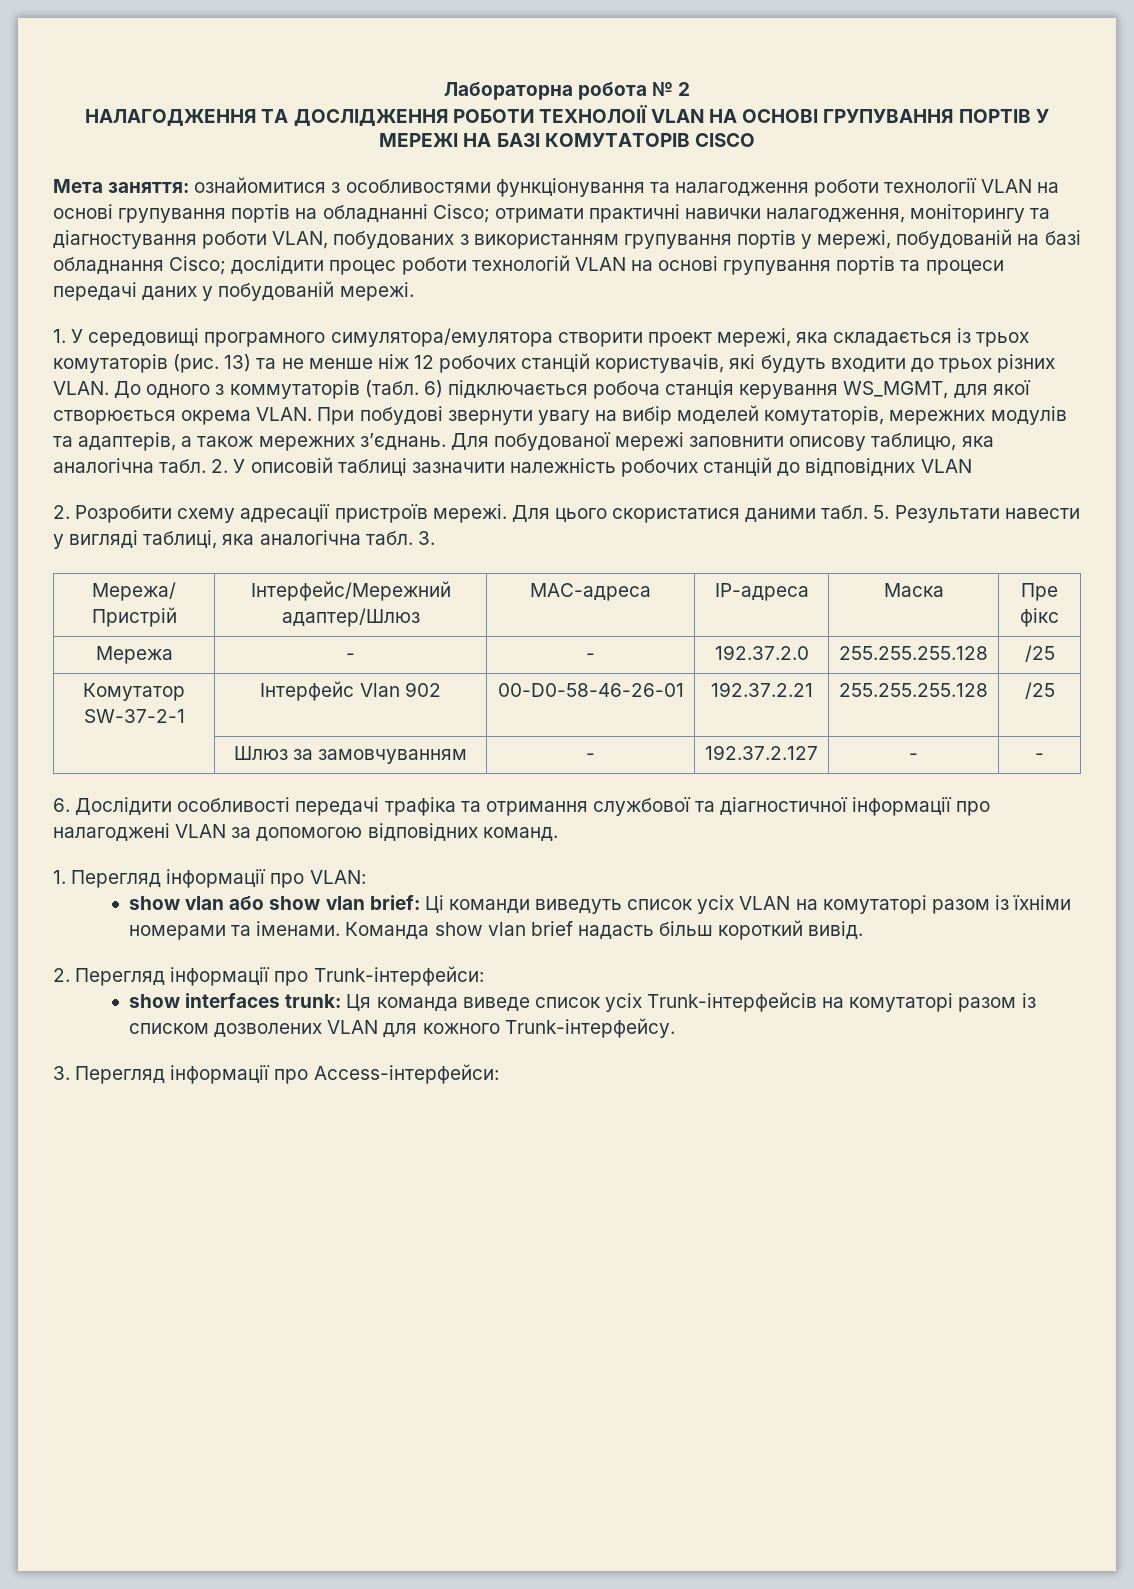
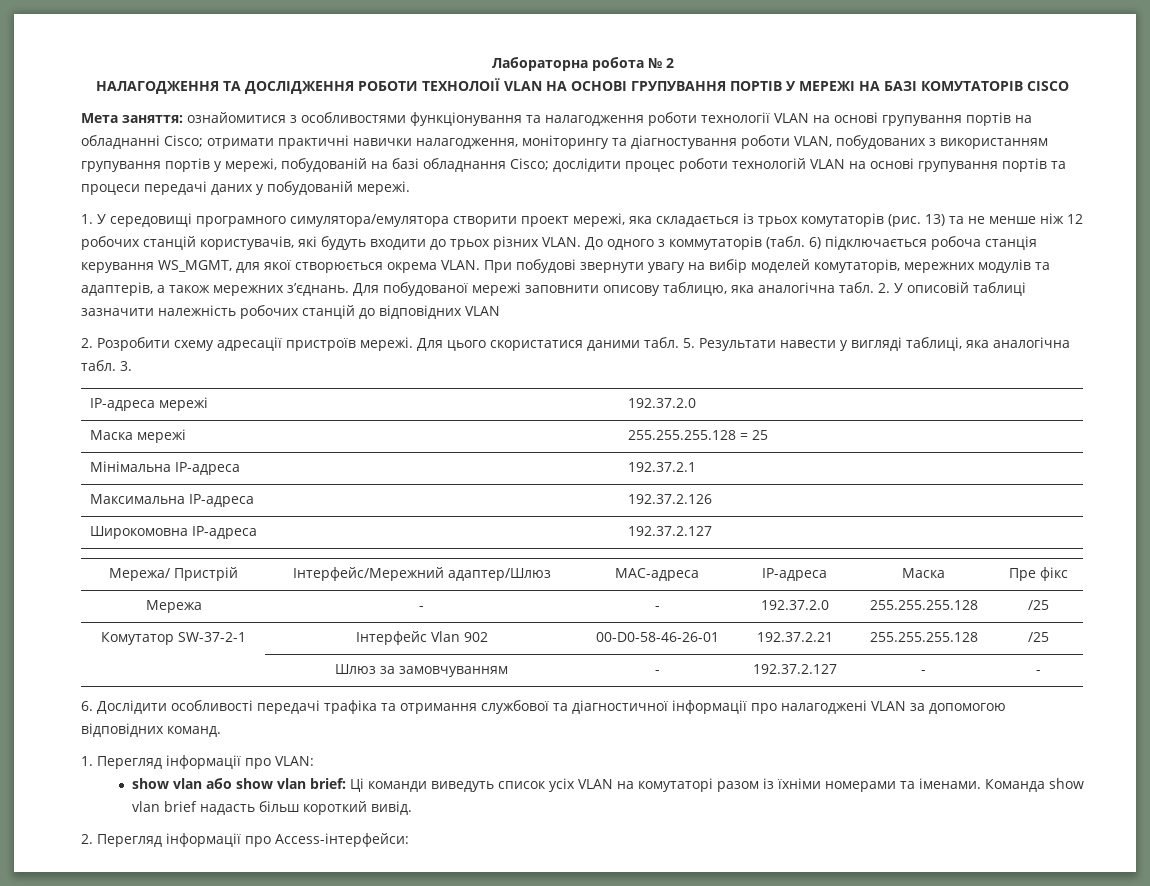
+ IP-адреса мережі | 192.37.2.0
+ Маска мережі | 255.255.255.128 = 25
+ Мінімальна IP-адреса | 192.37.2.1
+ Максимальна IP-адреса | 192.37.2.126
+ Широкомовна IP-адреса | 192.37.2.127
- 2. Перегляд інформації про Trunk-інтерфейси:
- show interfaces trunk: Ця команда виведе список усіх Trunk-інтерфейсів на комутаторі разом із списком дозволених VLAN для кожного Trunk-інтерфейсу.
- 3. Перегляд інформації про Access-інтерфейси:
+ 2. Перегляд інформації про Access-інтерфейси:

